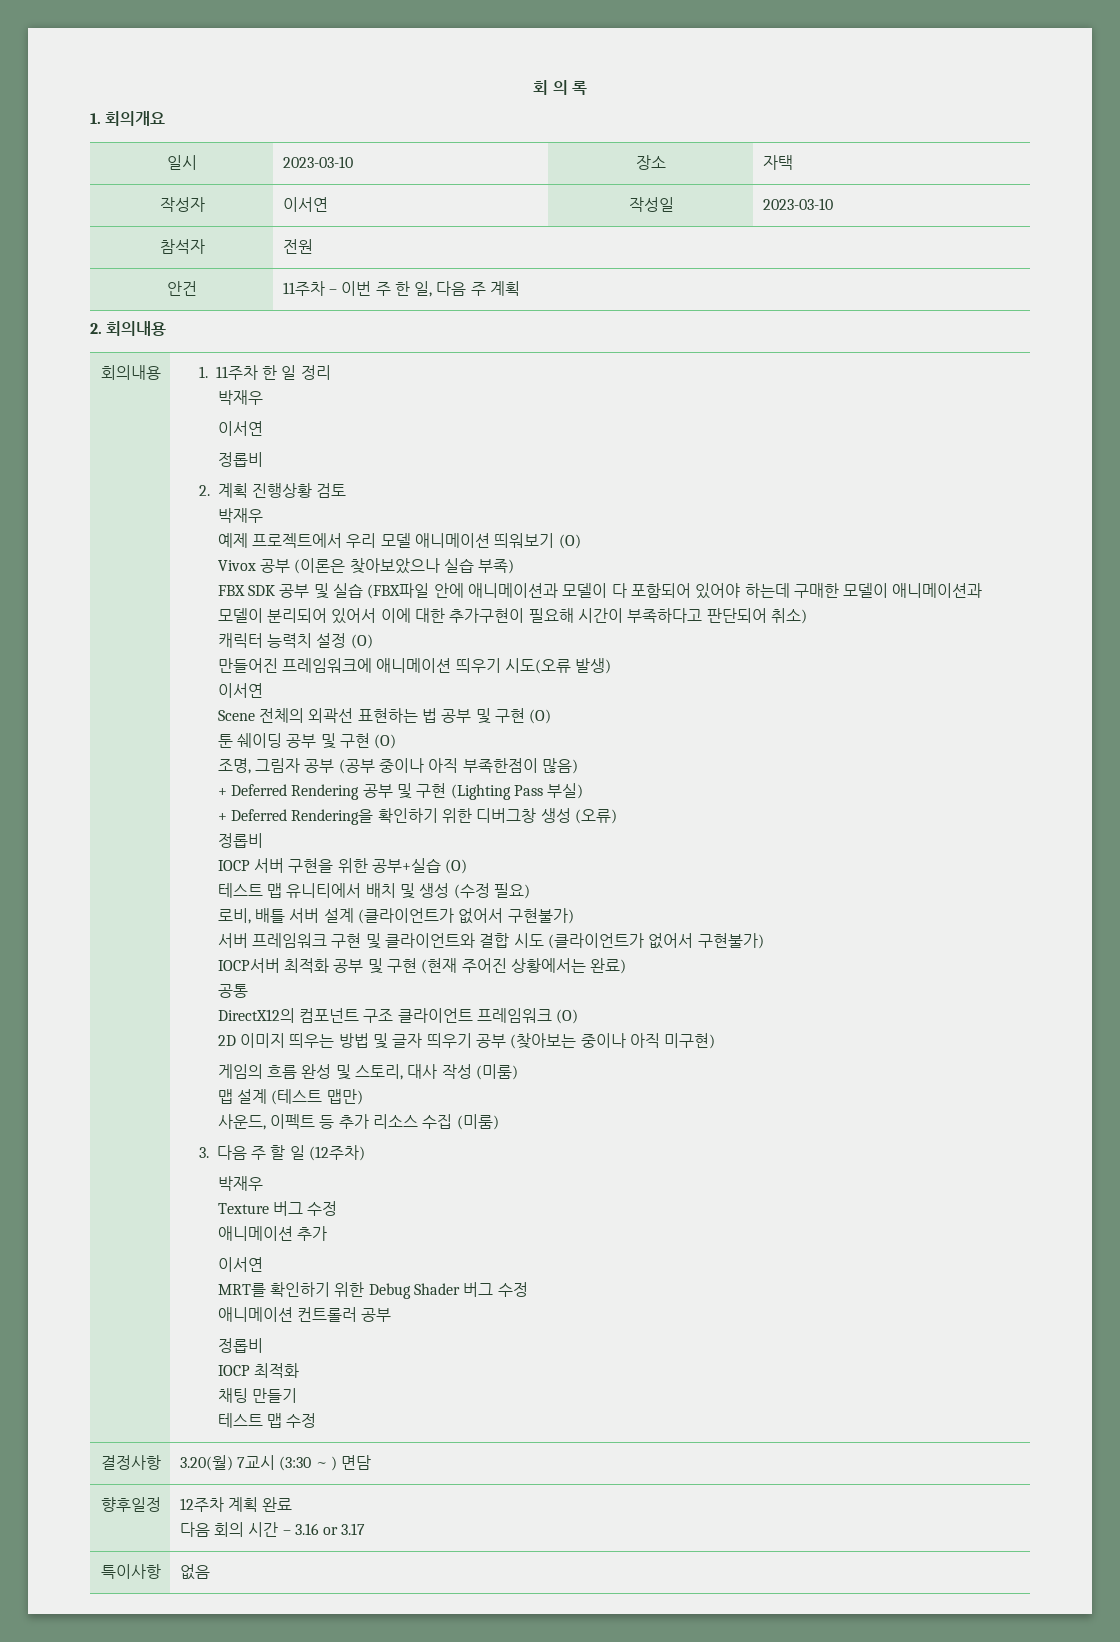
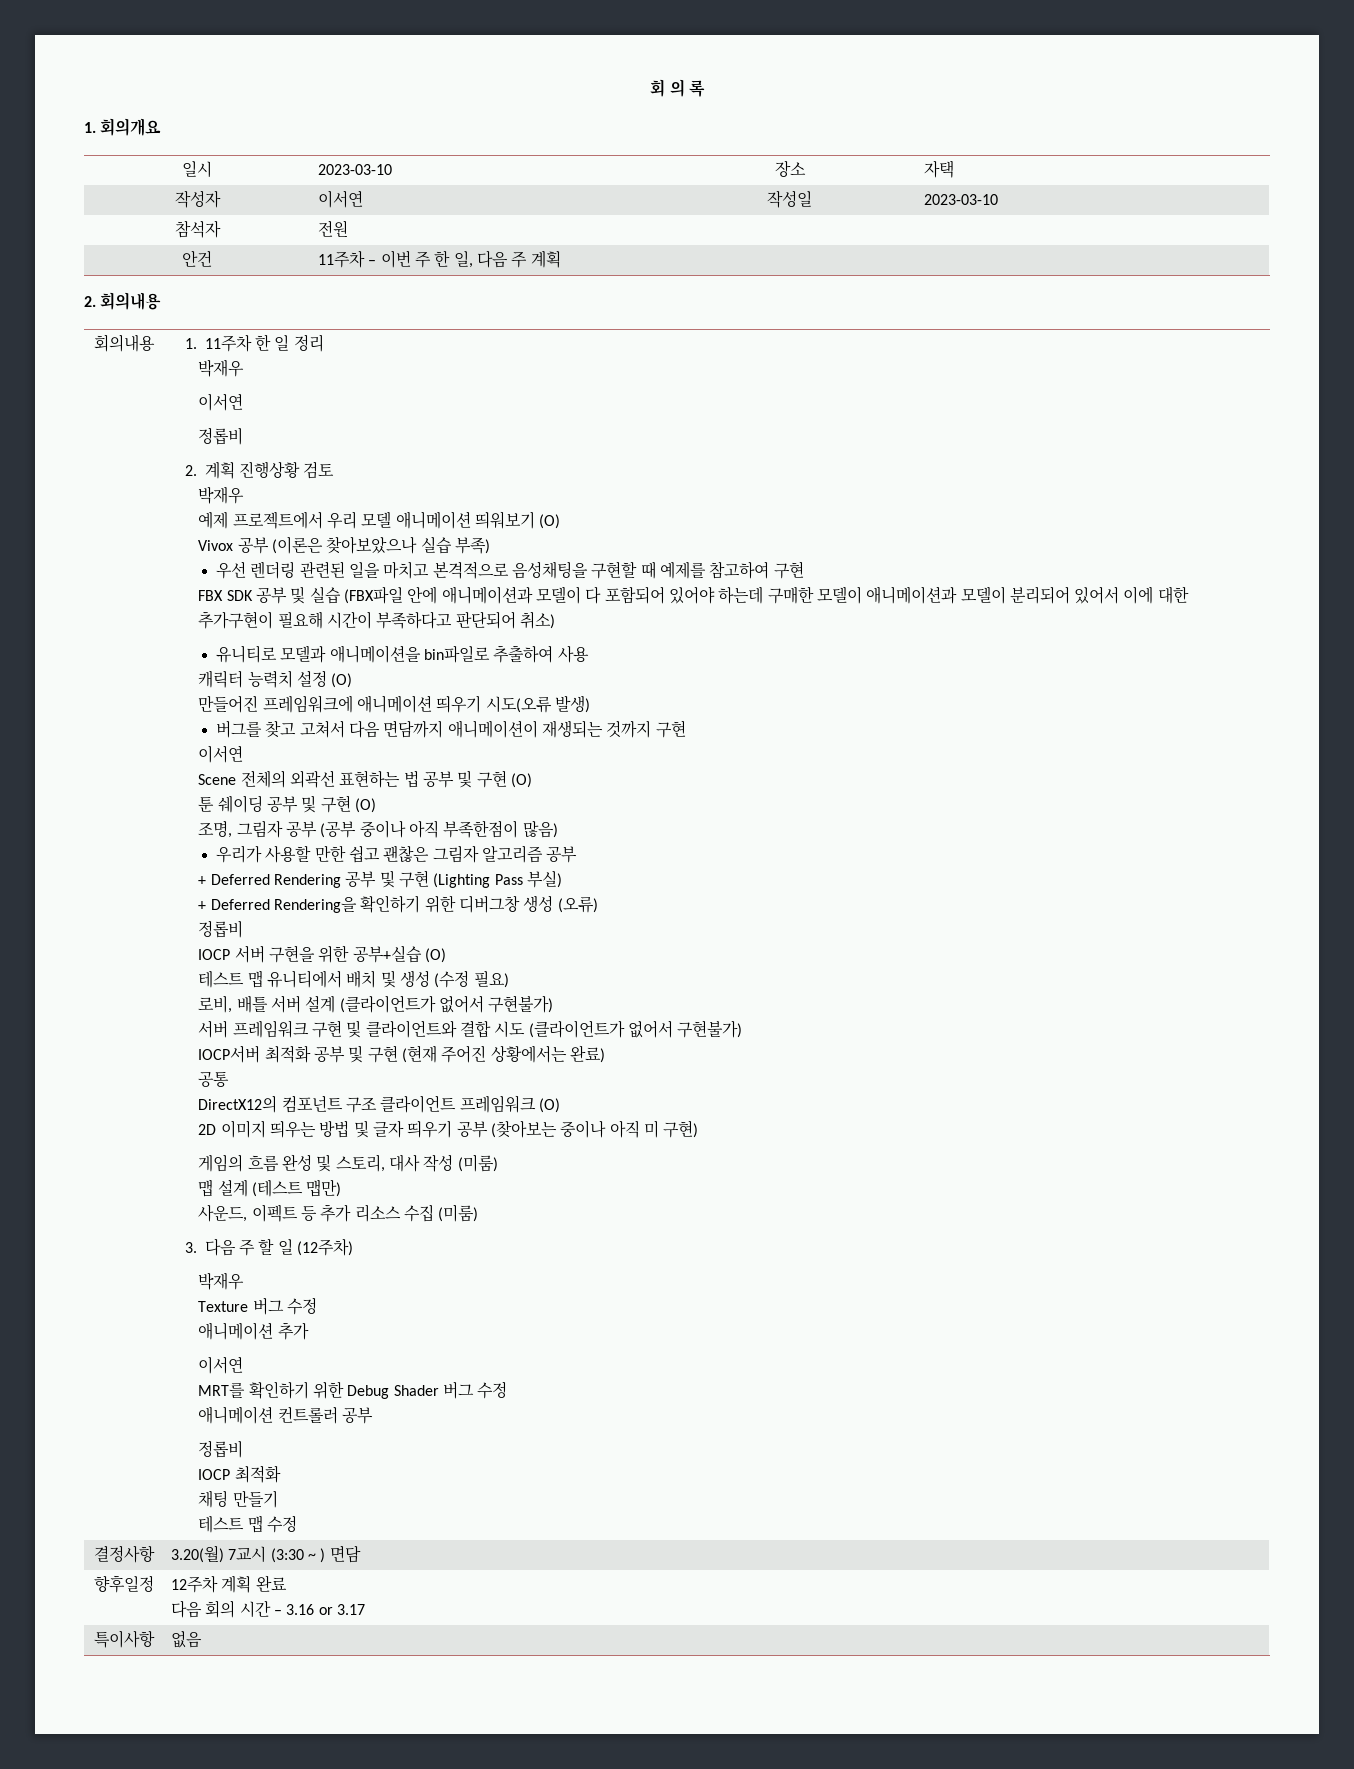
+ 우선 렌더링 관련된 일을 마치고 본격적으로 음성채팅을 구현할 때 예제를 참고하여 구현
+ 유니티로 모델과 애니메이션을 bin파일로 추출하여 사용
+ 버그를 찾고 고쳐서 다음 면담까지 애니메이션이 재생되는 것까지 구현
+ 우리가 사용할 만한 쉽고 괜찮은 그림자 알고리즘 공부
- 2D 이미지 띄우는 방법 및 글자 띄우기 공부 (찾아보는 중이나 아직 미구현)
+ 2D 이미지 띄우는 방법 및 글자 띄우기 공부 (찾아보는 중이나 아직 미 구현)

